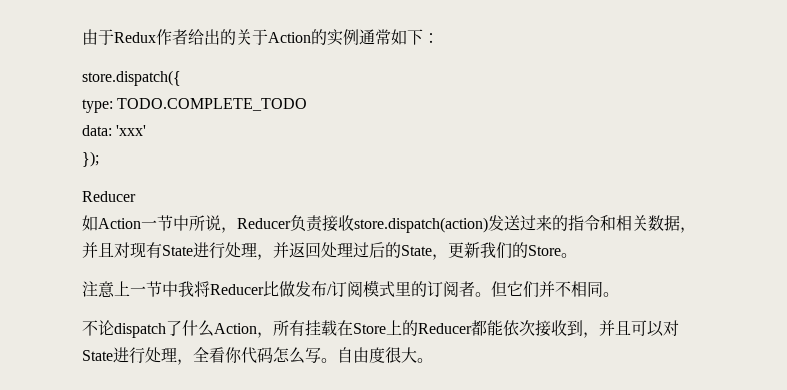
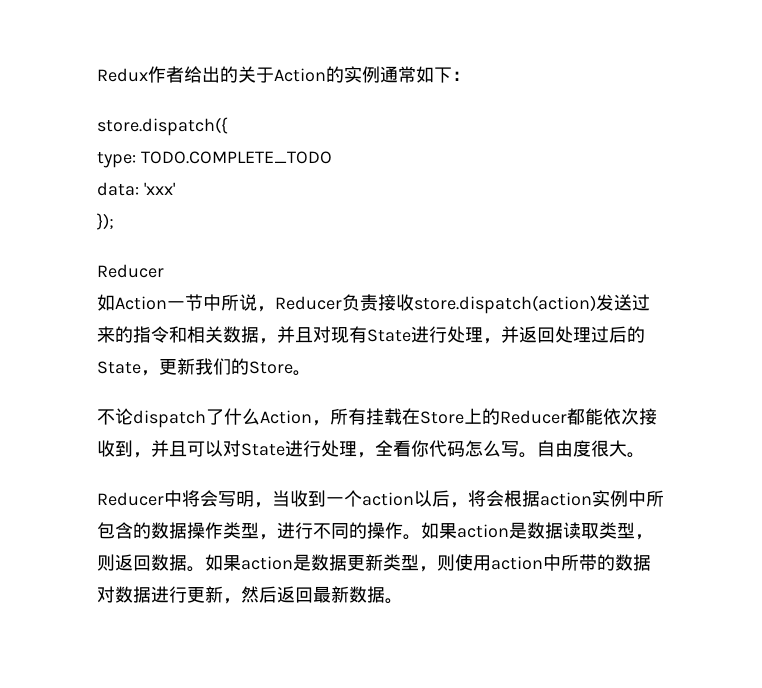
- 由于Redux作者给出的关于Action的实例通常如下：
+ Redux作者给出的关于Action的实例通常如下：
- 注意上一节中我将Reducer比做发布/订阅模式里的订阅者。但它们并不相同。
+ Reducer中将会写明，当收到一个action以后，将会根据action实例中所包含的数据操作类型，进行不同的操作。如果action是数据读取类型，则返回数据。如果action是数据更新类型，则使用action中所带的数据对数据进行更新，然后返回最新数据。

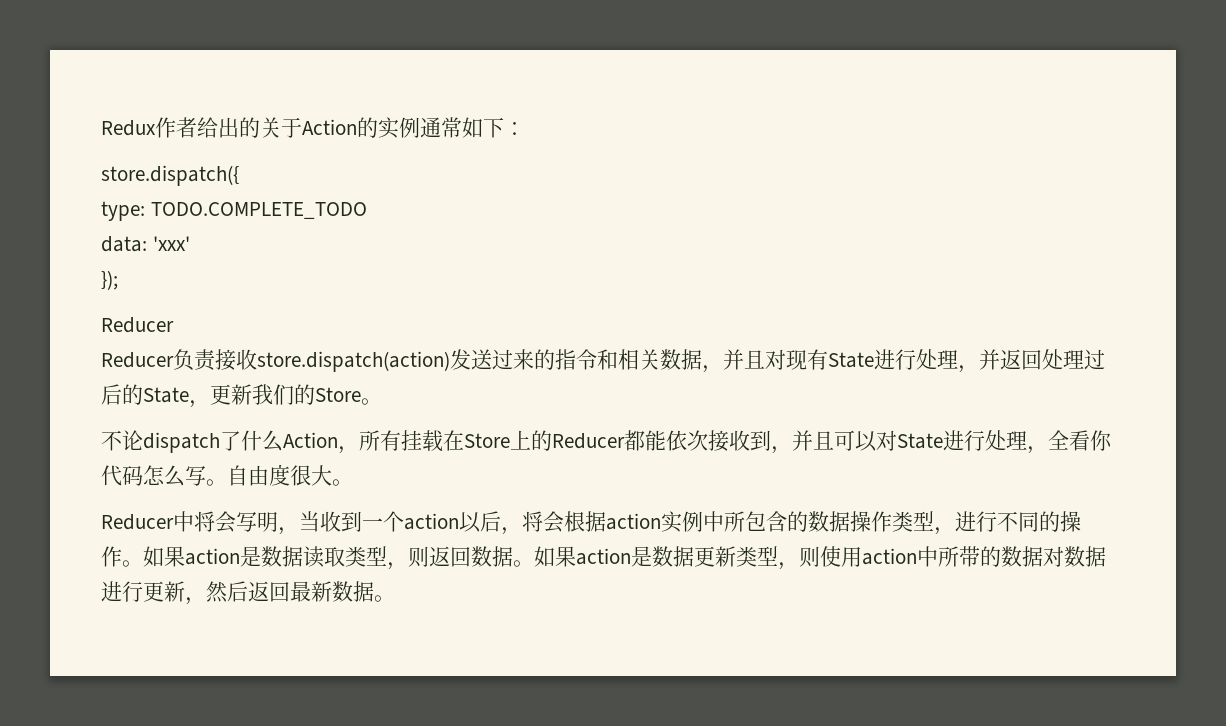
- 如Action一节中所说，Reducer负责接收store.dispatch(action)发送过来的指令和相关数据，并且对现有State进行处理，并返回处理过后的State，更新我们的Store。
+ Reducer负责接收store.dispatch(action)发送过来的指令和相关数据，并且对现有State进行处理，并返回处理过后的State，更新我们的Store。

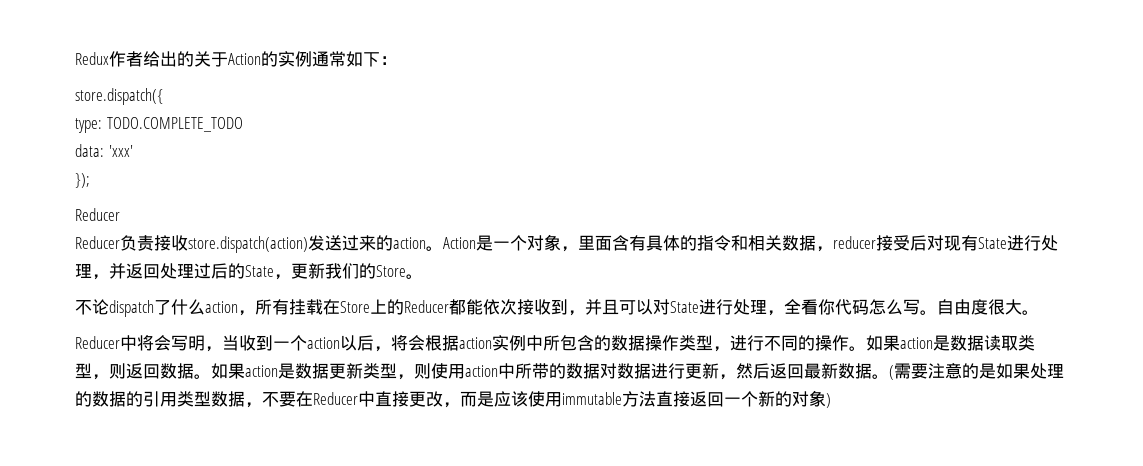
- Reducer负责接收store.dispatch(action)发送过来的指令和相关数据，并且对现有State进行处理，并返回处理过后的State，更新我们的Store。
+ Reducer负责接收store.dispatch(action)发送过来的action。Action是一个对象，里面含有具体的指令和相关数据，reducer接受后对现有State进行处理，并返回处理过后的State，更新我们的Store。
- 不论dispatch了什么Action，所有挂载在Store上的Reducer都能依次接收到，并且可以对State进行处理，全看你代码怎么写。
+ 不论dispatch了什么action，所有挂载在Store上的Reducer都能依次接收到，并且可以对State进行处理，全看你代码怎么写。
+ (需要注意的是如果处理的数据的引用类型数据，不要在Reducer中直接更改，而是应该使用immutable方法直接返回一个新的对象)

